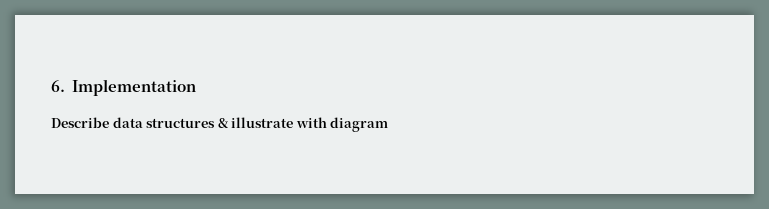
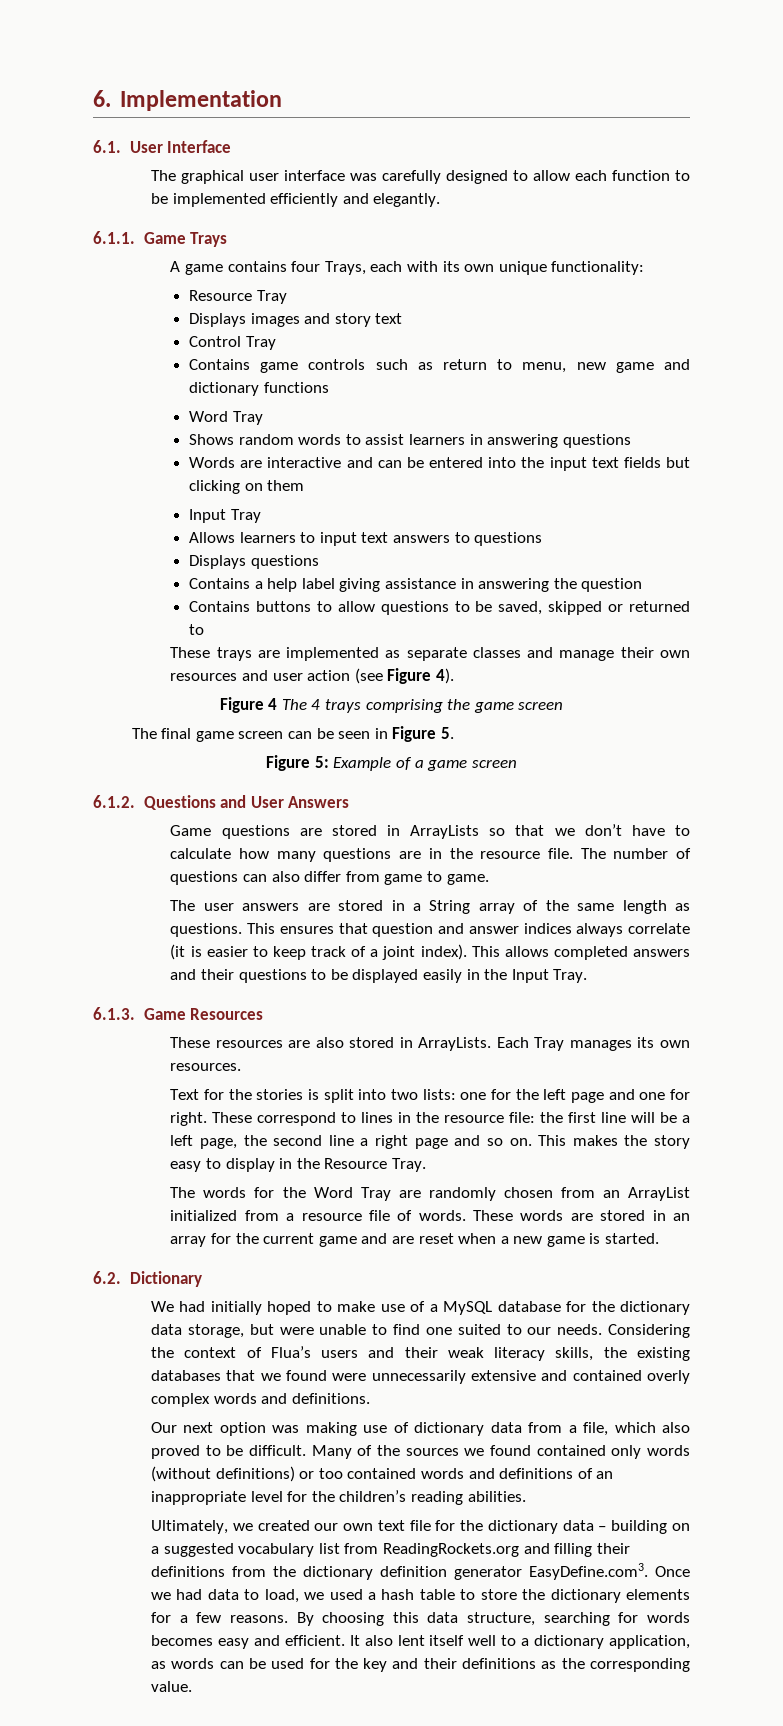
- Describe data structures & illustrate with diagram
+ 6.1. User Interface
+ The graphical user interface was carefully designed to allow each function to be implemented efficiently and elegantly.
+ 6.1.1. Game Trays
+ A game contains four Trays, each with its own unique functionality:
+ Resource Tray
+ Displays images and story text
+ Control Tray
+ Contains game controls such as return to menu, new game and dictionary functions
+ Word Tray
+ Shows random words to assist learners in answering questions
+ Words are interactive and can be entered into the input text fields but clicking on them
+ Input Tray
+ Allows learners to input text answers to questions
+ Displays questions
+ Contains a help label giving assistance in answering the question
+ Contains buttons to allow questions to be saved, skipped or returned to
+ These trays are implemented as separate classes and manage their own resources and user action (see Figure 4).
+ Figure 4 The 4 trays comprising the game screen
+ The final game screen can be seen in Figure 5.
+ Figure 5: Example of a game screen
+ 6.1.2. Questions and User Answers
+ Game questions are stored in ArrayLists so that we don’t have to calculate how many questions are in the resource file. The number of questions can also differ from game to game.
+ The user answers are stored in a String array of the same length as questions. This ensures that question and answer indices always correlate (it is easier to keep track of a joint index). This allows completed answers and their questions to be displayed easily in the Input Tray.
+ 6.1.3. Game Resources
+ These resources are also stored in ArrayLists. Each Tray manages its own resources.
+ Text for the stories is split into two lists: one for the left page and one for right. These correspond to lines in the resource file: the first line will be a left page, the second line a right page and so on. This makes the story easy to display in the Resource Tray.
+ The words for the Word Tray are randomly chosen from an ArrayList initialized from a resource file of words. These words are stored in an array for the current game and are reset when a new game is started.
+ 6.2. Dictionary
+ We had initially hoped to make use of a MySQL database for the dictionary data storage, but were unable to find one suited to our needs. Considering the context of Flua’s users and their weak literacy skills, the existing databases that we found were unnecessarily extensive and contained overly complex words and definitions.
+ Our next option was making use of dictionary data from a file, which also proved to be difficult. Many of the sources we found contained only words (without definitions) or too contained words and definitions of an inappropriate level for the children’s reading abilities.
+ Ultimately, we created our own text file for the dictionary data – building on a suggested vocabulary list from ReadingRockets.org and filling their definitions from the dictionary definition generator EasyDefine.com3. Once we had data to load, we used a hash table to store the dictionary elements for a few reasons. By choosing this data structure, searching for words becomes easy and efficient. It also lent itself well to a dictionary application, as words can be used for the key and their definitions as the corresponding value.

